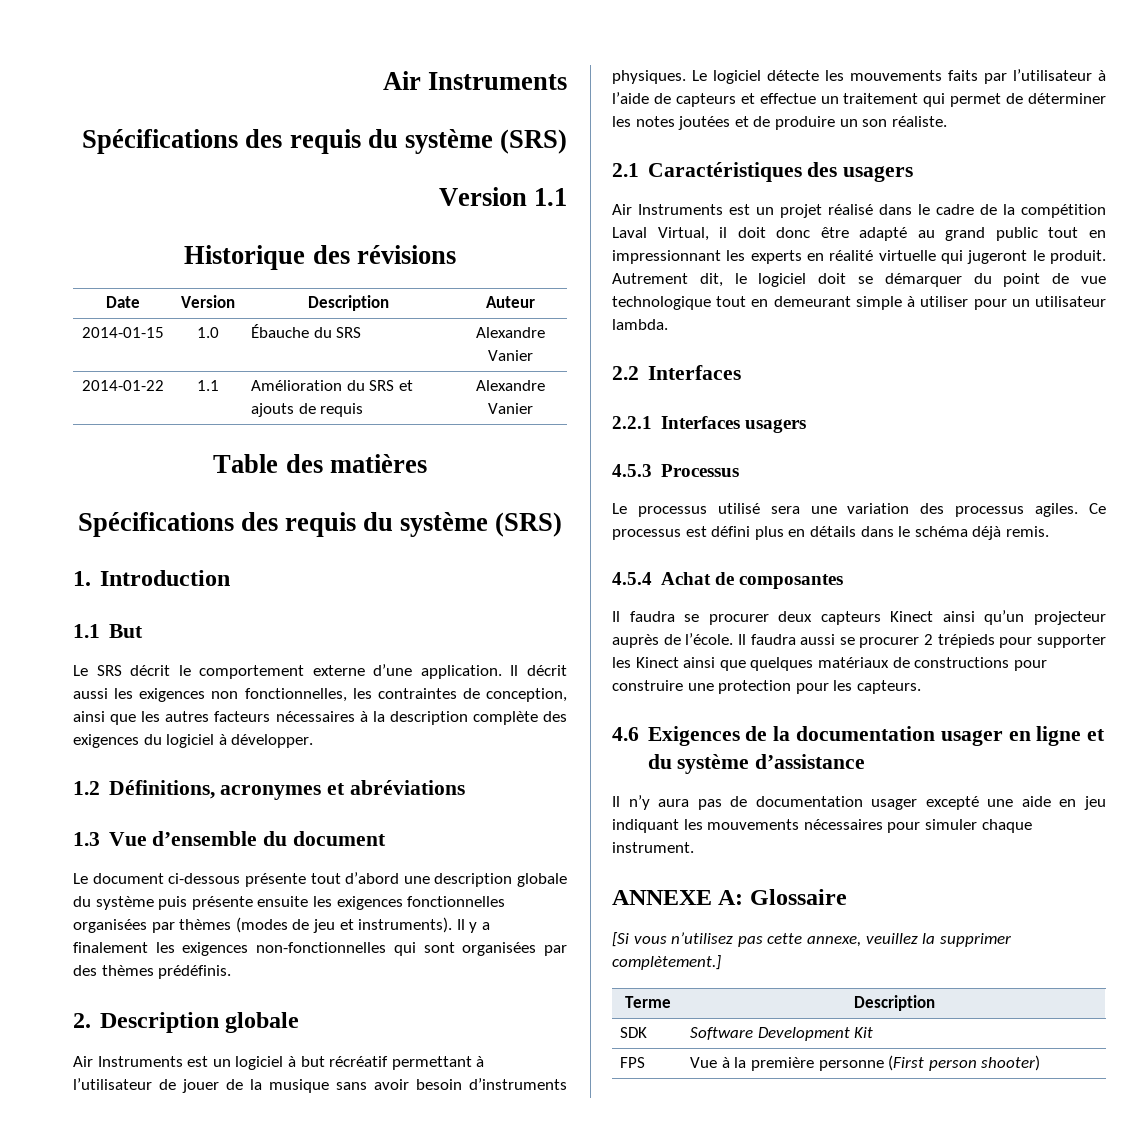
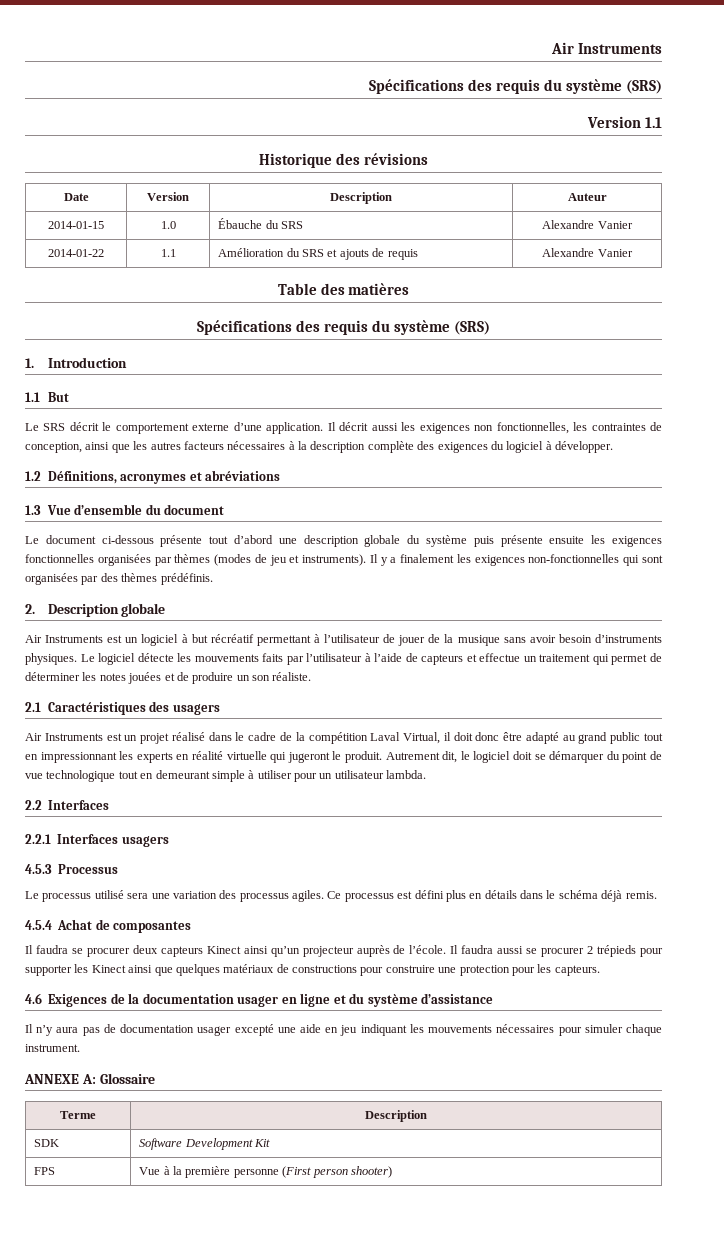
- Le logiciel détecte les mouvements faits par l’utilisateur à l’aide de capteurs et effectue un traitement qui permet de déterminer les notes joutées et de produire un son réaliste.
+ Le logiciel détecte les mouvements faits par l’utilisateur à l’aide de capteurs et effectue un traitement qui permet de déterminer les notes jouées et de produire un son réaliste.
- [Si vous n’utilisez pas cette annexe, veuillez la supprimer complètement.]

